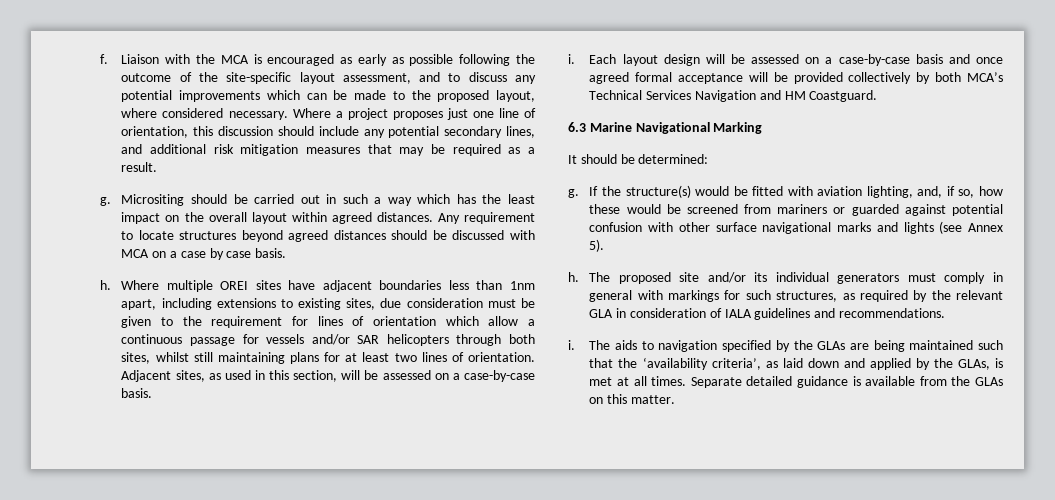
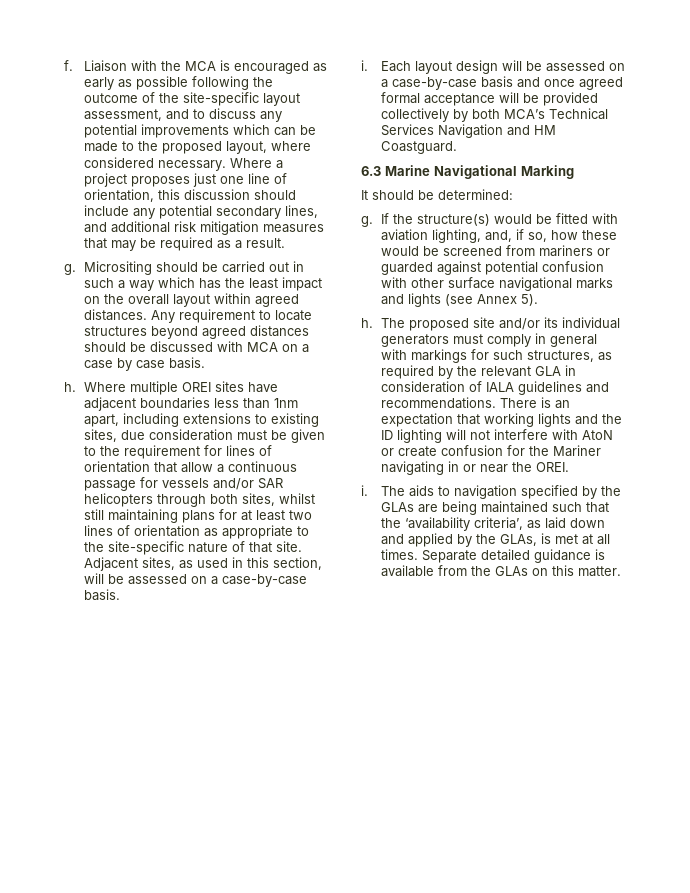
- Where multiple OREI sites have adjacent boundaries less than 1nm apart, including extensions to existing sites, due consideration must be given to the requirement for lines of orientation which allow a continuous passage for vessels and/or SAR helicopters through both sites, whilst still maintaining plans for at least two lines of orientation.
+ Where multiple OREI sites have adjacent boundaries less than 1nm apart, including extensions to existing sites, due consideration must be given to the requirement for lines of orientation that allow a continuous passage for vessels and/or SAR helicopters through both sites, whilst still maintaining plans for at least two lines of orientation as appropriate to the site-specific nature of that site.
+ There is an expectation that working lights and the ID lighting will not interfere with AtoN or create confusion for the Mariner navigating in or near the OREI.

